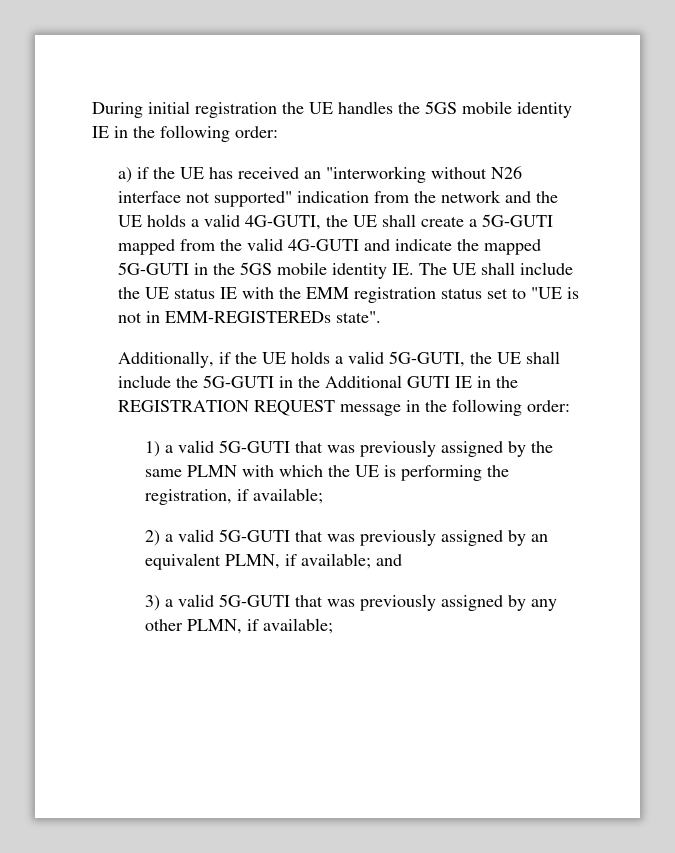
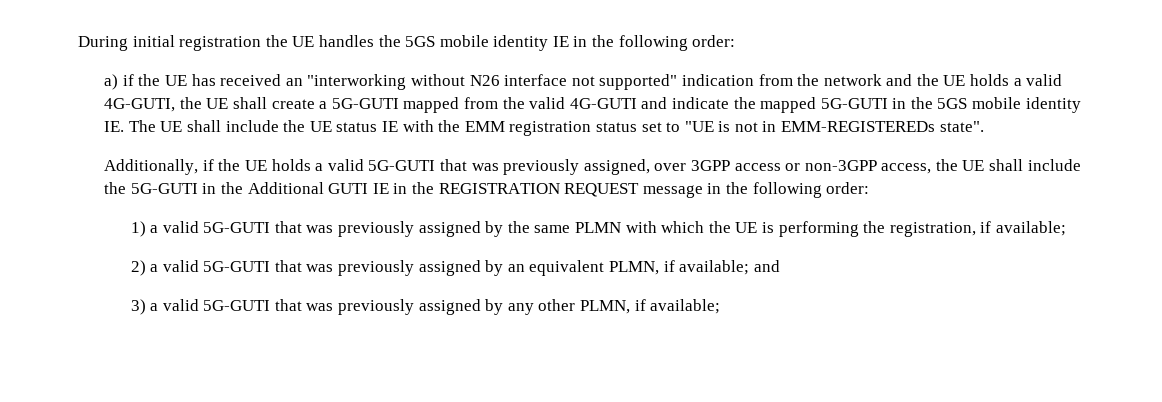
- Additionally, if the UE holds a valid 5G-GUTI, the UE shall include the 5G-GUTI in the Additional GUTI IE in the REGISTRATION REQUEST message in the following order:
+ Additionally, if the UE holds a valid 5G-GUTI that was previously assigned, over 3GPP access or non-3GPP access, the UE shall include the 5G-GUTI in the Additional GUTI IE in the REGISTRATION REQUEST message in the following order:

